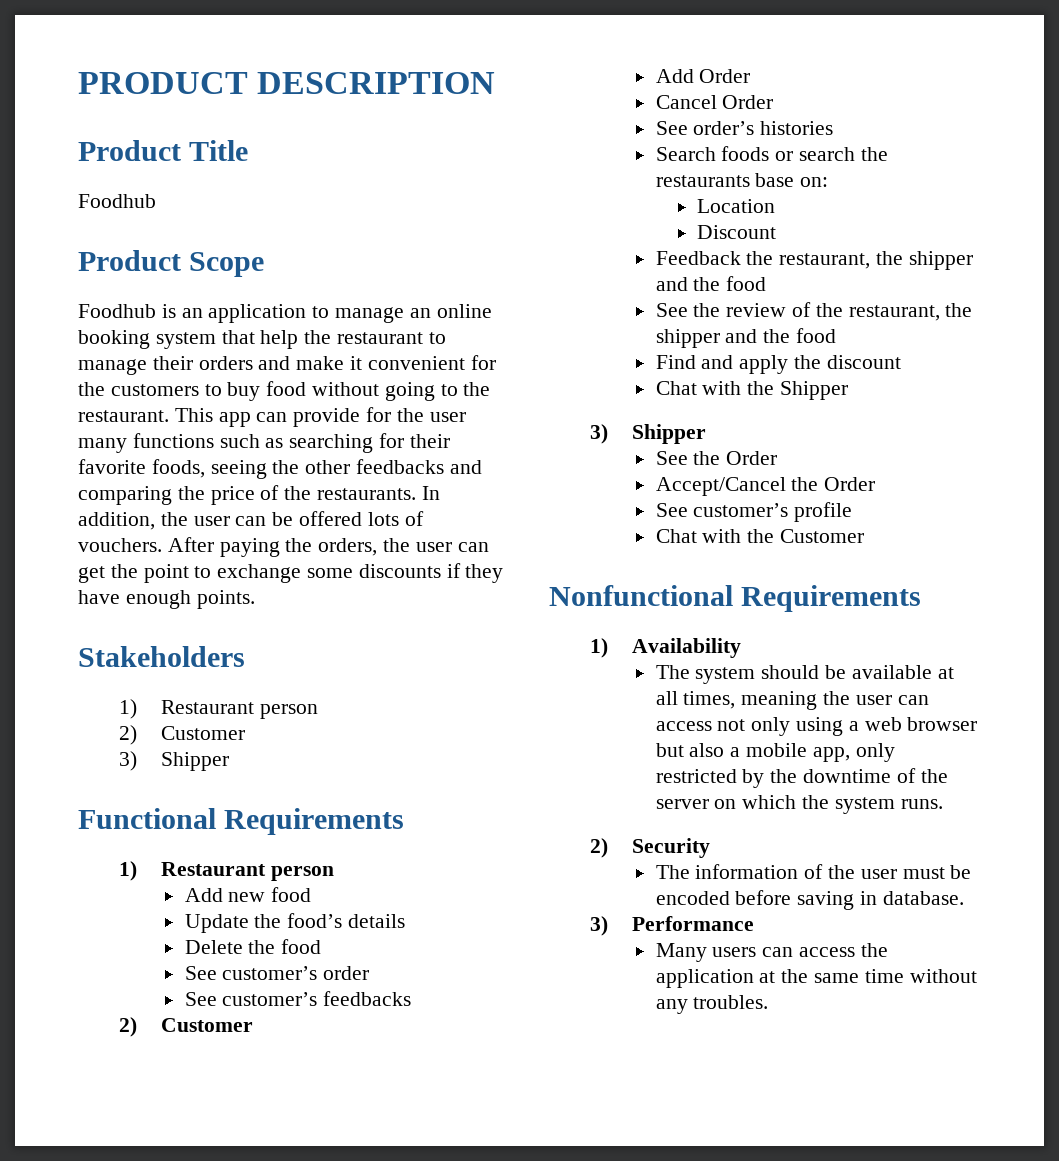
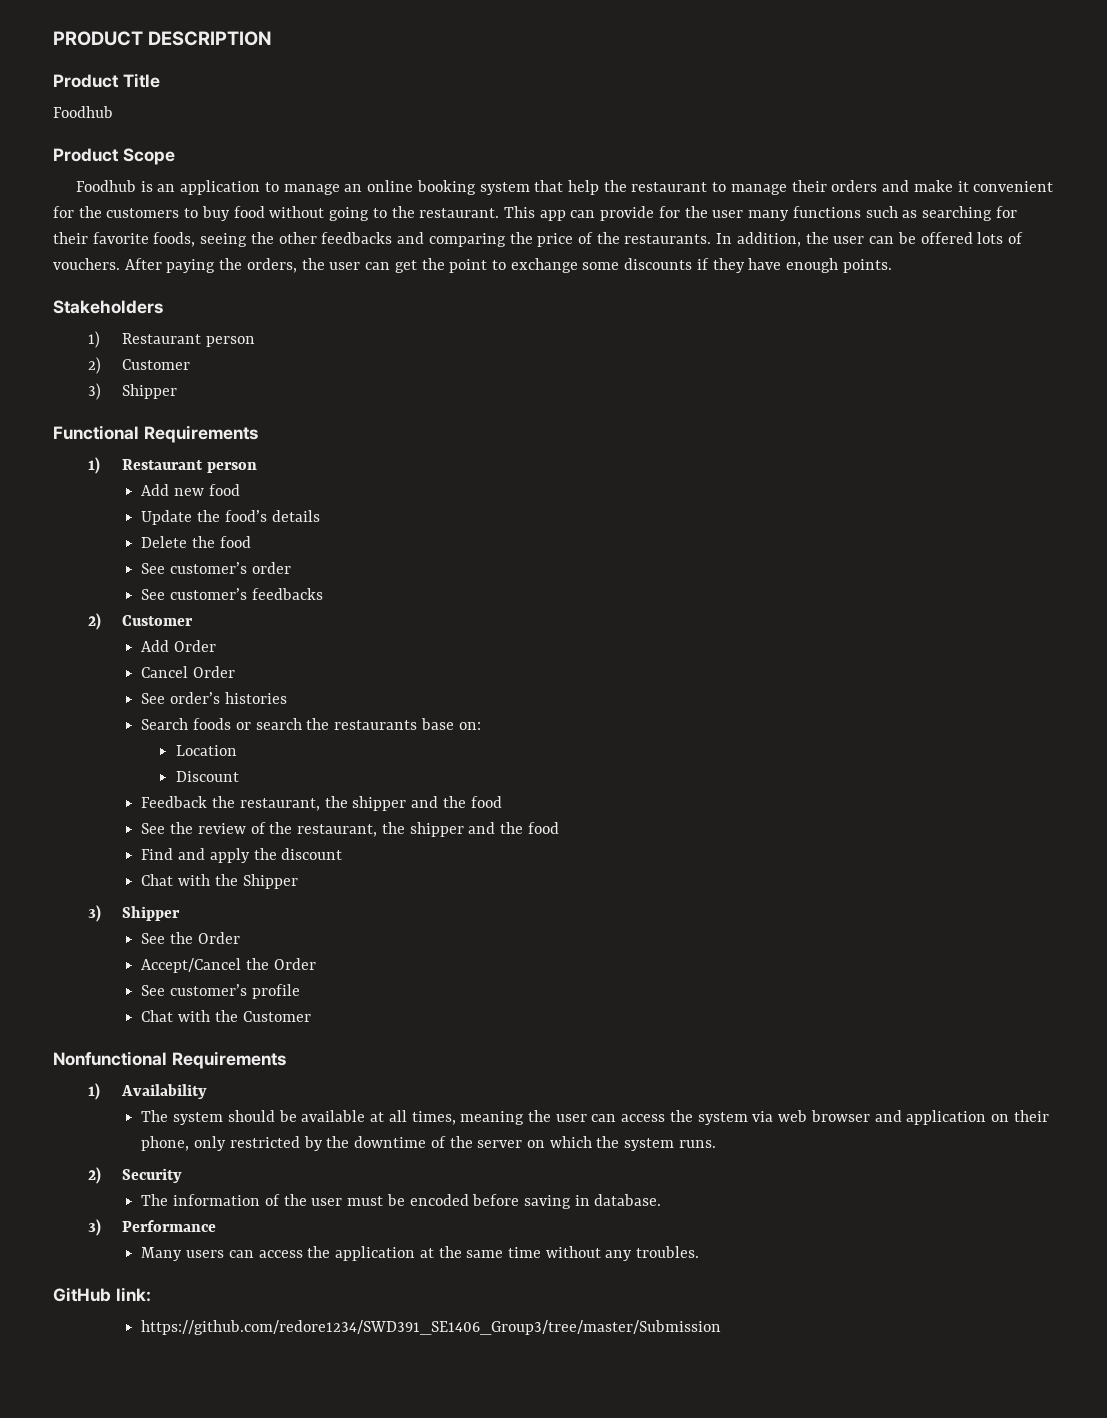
- The system should be available at all times, meaning the user can access not only using a web browser but also a mobile app, only restricted by the downtime of the server on which the system runs.
+ The system should be available at all times, meaning the user can access the system via web browser and application on their phone, only restricted by the downtime of the server on which the system runs.
+ GitHub link:
+ https://github.com/redore1234/SWD391_SE1406_Group3/tree/master/Submission

